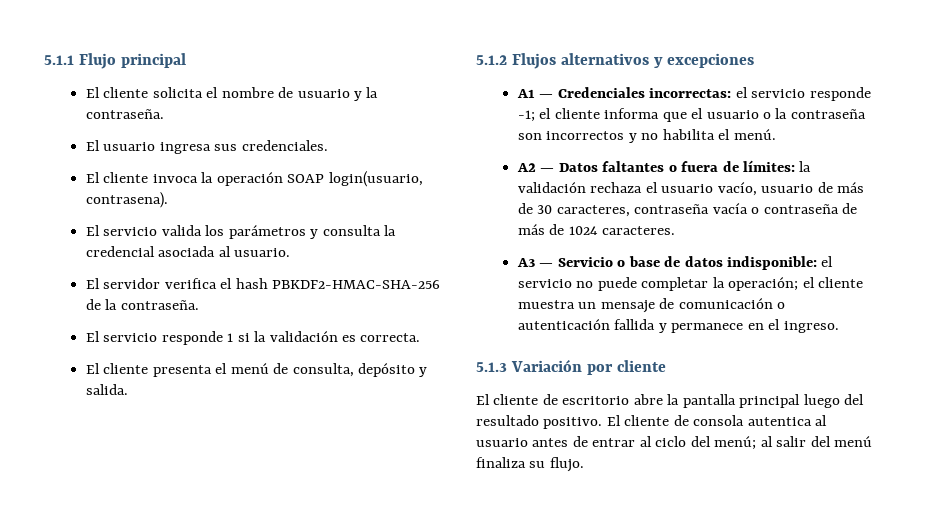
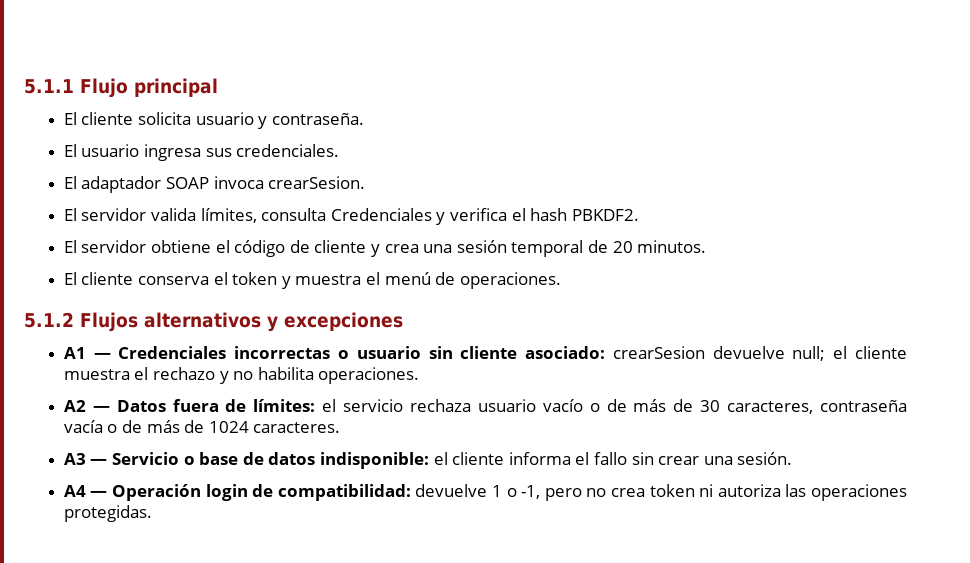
- El cliente solicita el nombre de usuario y la contraseña.
+ El cliente solicita usuario y contraseña.
- El cliente invoca la operación SOAP login(usuario, contrasena).
- El servicio valida los parámetros y consulta la credencial asociada al usuario.
- El servidor verifica el hash PBKDF2-HMAC-SHA-256 de la contraseña.
- El servicio responde 1 si la validación es correcta.
- El cliente presenta el menú de consulta, depósito y salida.
+ El adaptador SOAP invoca crearSesion.
+ El servidor valida límites, consulta Credenciales y verifica el hash PBKDF2.
+ El servidor obtiene el código de cliente y crea una sesión temporal de 20 minutos.
+ El cliente conserva el token y muestra el menú de operaciones.
- A1 — Credenciales incorrectas: el servicio responde -1; el cliente informa que el usuario o la contraseña son incorrectos y no habilita el menú.
+ A1 — Credenciales incorrectas o usuario sin cliente asociado: crearSesion devuelve null; el cliente muestra el rechazo y no habilita operaciones.
- A2 — Datos faltantes o fuera de límites: la validación rechaza el usuario vacío, usuario de más de 30 caracteres, contraseña vacía o contraseña de más de 1024 caracteres.
+ A2 — Datos fuera de límites: el servicio rechaza usuario vacío o de más de 30 caracteres, contraseña vacía o de más de 1024 caracteres.
- A3 — Servicio o base de datos indisponible: el servicio no puede completar la operación; el cliente muestra un mensaje de comunicación o autenticación fallida y permanece en el ingreso.
- 5.1.3 Variación por cliente
- El cliente de escritorio abre la pantalla principal luego del resultado positivo. El cliente de consola autentica al usuario antes de entrar al ciclo del menú; al salir del menú finaliza su flujo.
+ A3 — Servicio o base de datos indisponible: el cliente informa el fallo sin crear una sesión.
+ A4 — Operación login de compatibilidad: devuelve 1 o -1, pero no crea token ni autoriza las operaciones protegidas.

